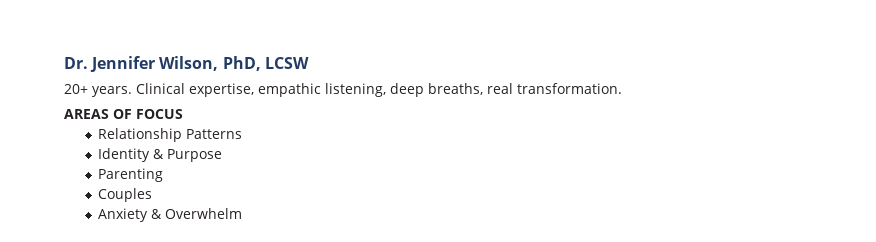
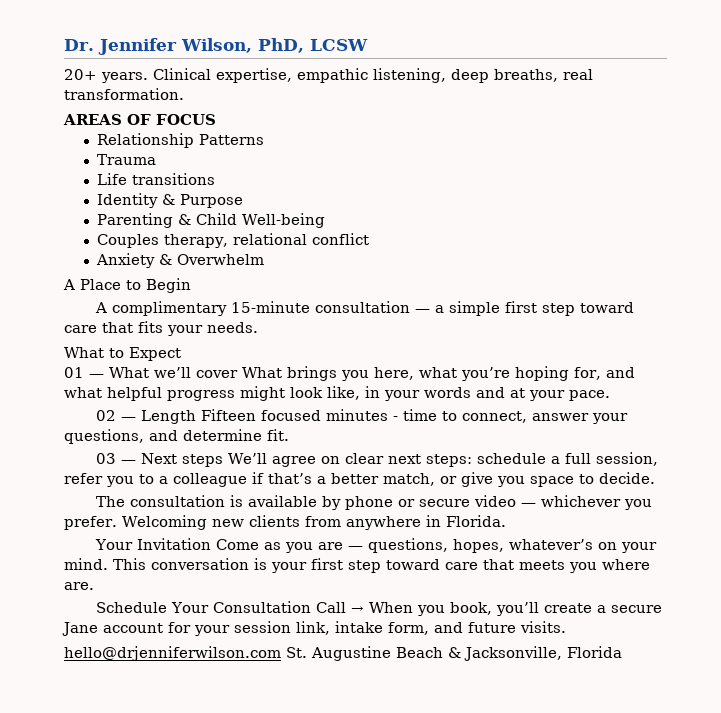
+ Trauma
+ Life transitions
- Parenting
- Couples
+ Parenting & Child Well-being
+ Couples therapy, relational conflict
  Anxiety & Overwhelm
+ A Place to Begin
+ A complimentary 15-minute consultation — a simple first step toward care that fits your needs.
+ What to Expect
+ 01 — What we’ll cover What brings you here, what you’re hoping for, and what helpful progress might look like, in your words and at your pace.
+ 02 — Length Fifteen focused minutes - time to connect, answer your questions, and determine fit.
+ 03 — Next steps We’ll agree on clear next steps: schedule a full session, refer you to a colleague if that’s a better match, or give you space to decide.
+ The consultation is available by phone or secure video — whichever you prefer. Welcoming new clients from anywhere in Florida.
+ Your Invitation Come as you are — questions, hopes, whatever’s on your mind. This conversation is your first step toward care that meets you where are.
+ Schedule Your Consultation Call → When you book, you’ll create a secure Jane account for your session link, intake form, and future visits.
+ hello@drjenniferwilson.com St. Augustine Beach & Jacksonville, Florida

